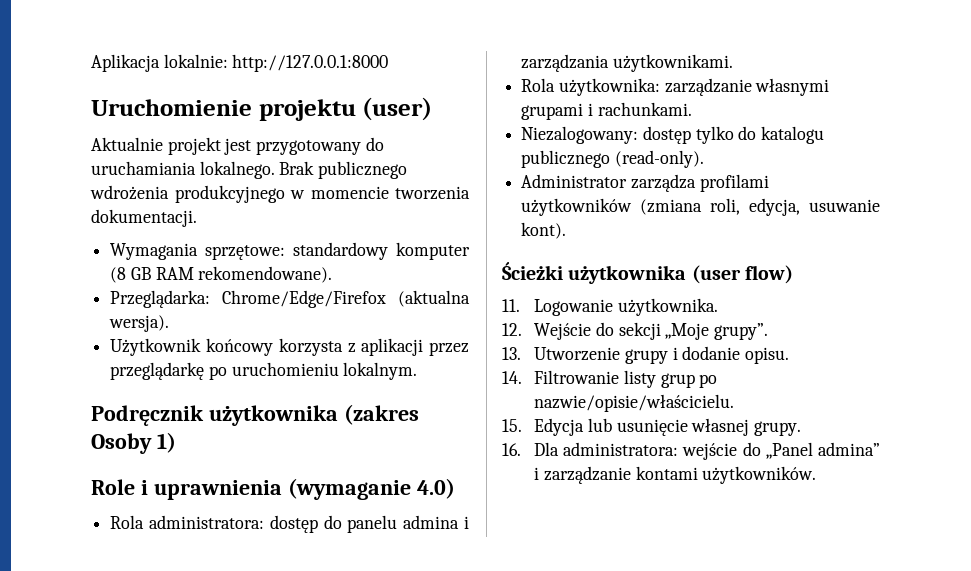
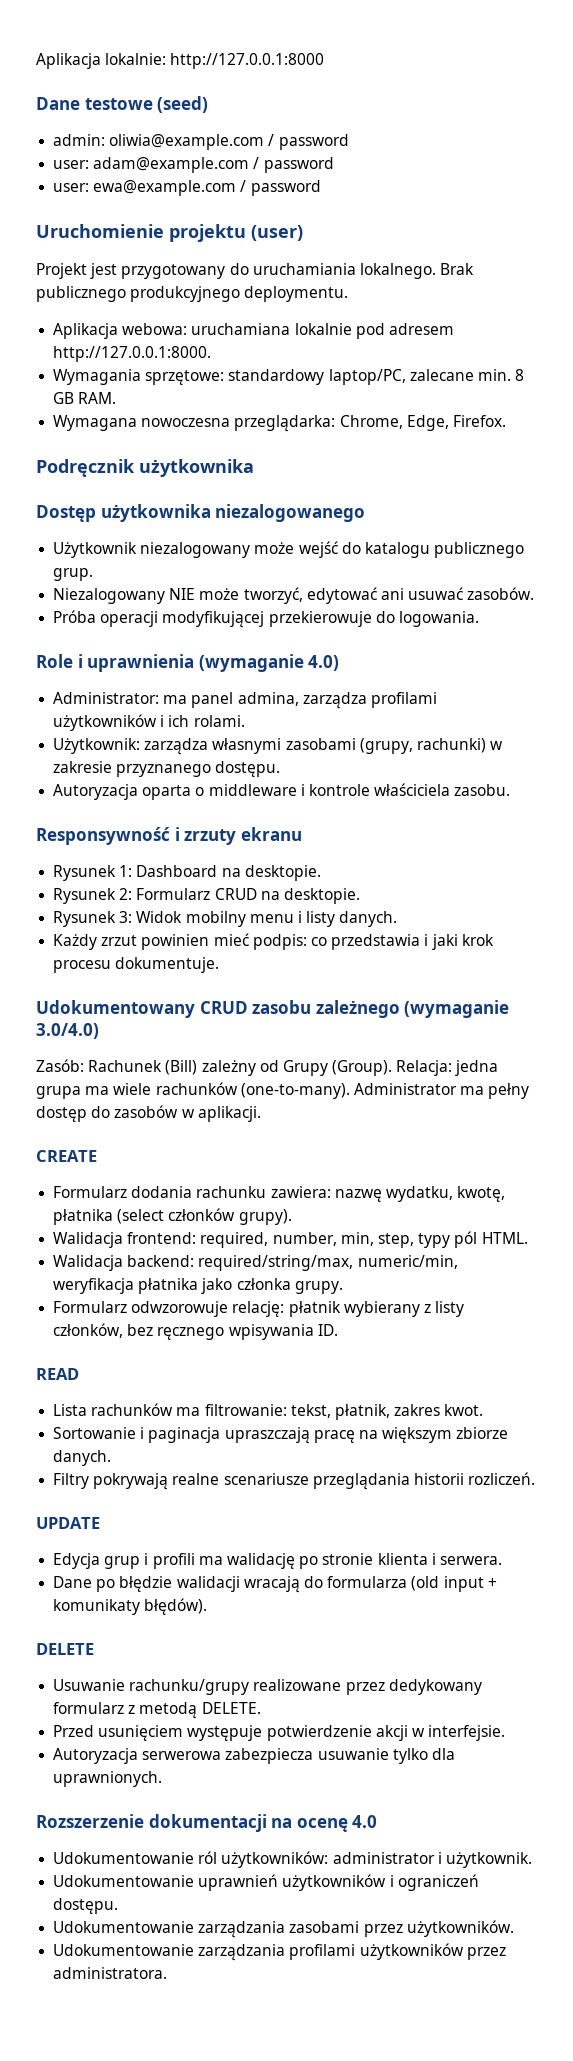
+ Dane testowe (seed)
+ admin: oliwia@example.com / password
+ user: adam@example.com / password
+ user: ewa@example.com / password
- Aktualnie projekt jest przygotowany do uruchamiania lokalnego.
+ Projekt jest przygotowany do uruchamiania lokalnego.
- Brak publicznego wdrożenia produkcyjnego w momencie tworzenia dokumentacji.
- Wymagania sprzętowe: standardowy komputer (8 GB RAM rekomendowane).
- Przeglądarka: Chrome/Edge/Firefox (aktualna wersja).
- Użytkownik końcowy korzysta z aplikacji przez przeglądarkę po uruchomieniu lokalnym.
- Podręcznik użytkownika (zakres Osoby 1)
+ Brak publicznego produkcyjnego deploymentu.
+ Aplikacja webowa: uruchamiana lokalnie pod adresem http://127.0.0.1:8000.
+ Wymagania sprzętowe: standardowy laptop/PC, zalecane min. 8 GB RAM.
+ Wymagana nowoczesna przeglądarka: Chrome, Edge, Firefox.
+ Podręcznik użytkownika
+ Dostęp użytkownika niezalogowanego
+ Użytkownik niezalogowany może wejść do katalogu publicznego grup.
+ Niezalogowany NIE może tworzyć, edytować ani usuwać zasobów.
+ Próba operacji modyfikującej przekierowuje do logowania.
- Rola administratora: dostęp do panelu admina i zarządzania użytkownikami.
- Rola użytkownika: zarządzanie własnymi grupami i rachunkami.
- Niezalogowany: dostęp tylko do katalogu publicznego (read-only).
- Administrator zarządza profilami użytkowników (zmiana roli, edycja, usuwanie kont).
- Ścieżki użytkownika (user flow)
- 11. Logowanie użytkownika.
- 12. Wejście do sekcji „Moje grupy”.
- 13. Utworzenie grupy i dodanie opisu.
- 14. Filtrowanie listy grup po nazwie/opisie/właścicielu.
- 15. Edycja lub usunięcie własnej grupy.
- 16. Dla administratora: wejście do „Panel admina” i zarządzanie kontami użytkowników.
+ Administrator: ma panel admina, zarządza profilami użytkowników i ich rolami.
+ Użytkownik: zarządza własnymi zasobami (grupy, rachunki) w zakresie przyznanego dostępu.
+ Autoryzacja oparta o middleware i kontrole właściciela zasobu.
+ Responsywność i zrzuty ekranu
+ Rysunek 1: Dashboard na desktopie.
+ Rysunek 2: Formularz CRUD na desktopie.
+ Rysunek 3: Widok mobilny menu i listy danych.
+ Każdy zrzut powinien mieć podpis: co przedstawia i jaki krok procesu dokumentuje.
+ Udokumentowany CRUD zasobu zależnego (wymaganie 3.0/4.0)
+ Zasób: Rachunek (Bill) zależny od Grupy (Group). Relacja: jedna grupa ma wiele rachunków (one-to-many). Administrator ma pełny dostęp do zasobów w aplikacji.
+ CREATE
+ Formularz dodania rachunku zawiera: nazwę wydatku, kwotę, płatnika (select członków grupy).
+ Walidacja frontend: required, number, min, step, typy pól HTML.
+ Walidacja backend: required/string/max, numeric/min, weryfikacja płatnika jako członka grupy.
+ Formularz odwzorowuje relację: płatnik wybierany z listy członków, bez ręcznego wpisywania ID.
+ READ
+ Lista rachunków ma filtrowanie: tekst, płatnik, zakres kwot.
+ Sortowanie i paginacja upraszczają pracę na większym zbiorze danych.
+ Filtry pokrywają realne scenariusze przeglądania historii rozliczeń.
+ UPDATE
+ Edycja grup i profili ma walidację po stronie klienta i serwera.
+ Dane po błędzie walidacji wracają do formularza (old input + komunikaty błędów).
+ DELETE
+ Usuwanie rachunku/grupy realizowane przez dedykowany formularz z metodą DELETE.
+ Przed usunięciem występuje potwierdzenie akcji w interfejsie.
+ Autoryzacja serwerowa zabezpiecza usuwanie tylko dla uprawnionych.
+ Rozszerzenie dokumentacji na ocenę 4.0
+ Udokumentowanie ról użytkowników: administrator i użytkownik.
+ Udokumentowanie uprawnień użytkowników i ograniczeń dostępu.
+ Udokumentowanie zarządzania zasobami przez użytkowników.
+ Udokumentowanie zarządzania profilami użytkowników przez administratora.

